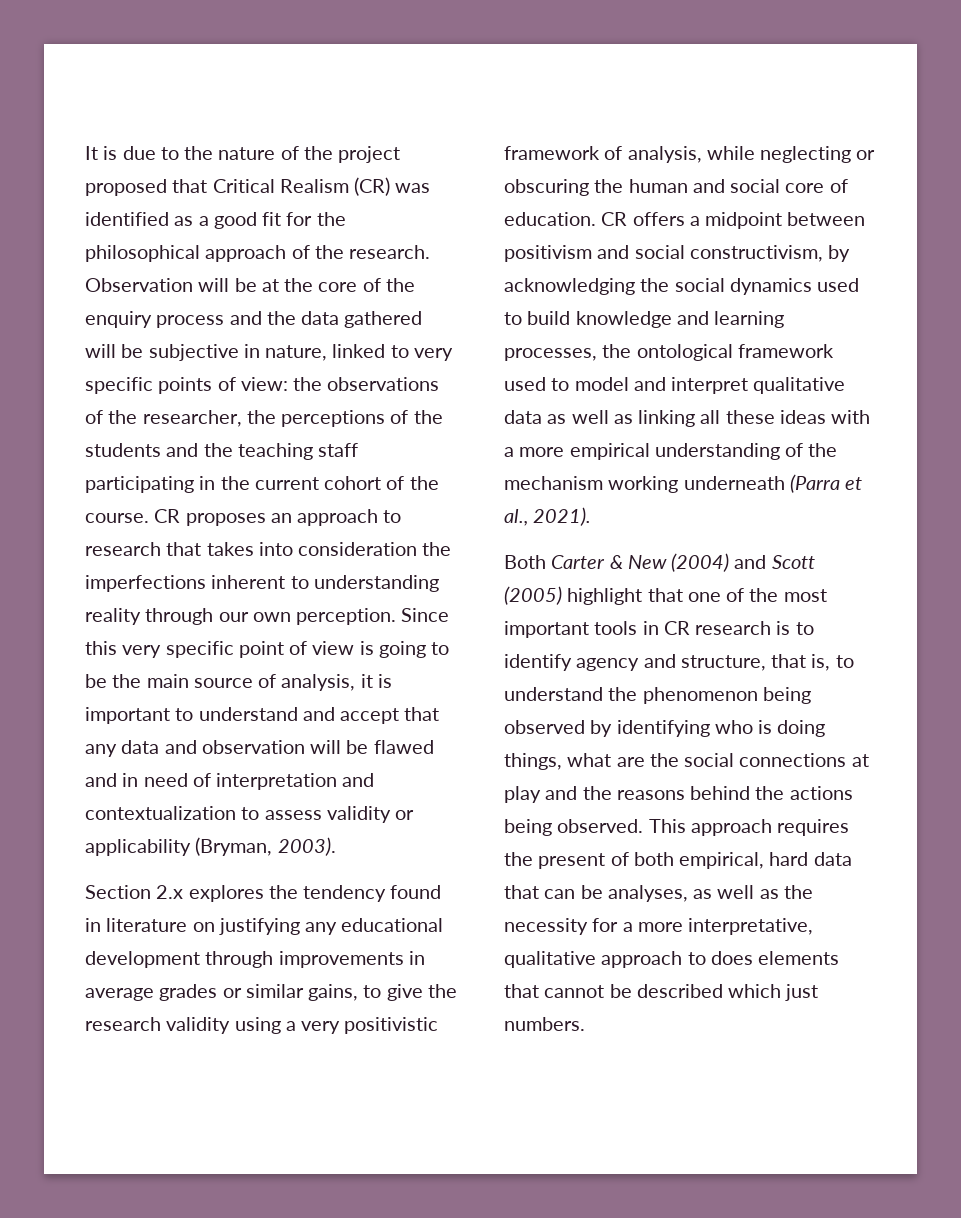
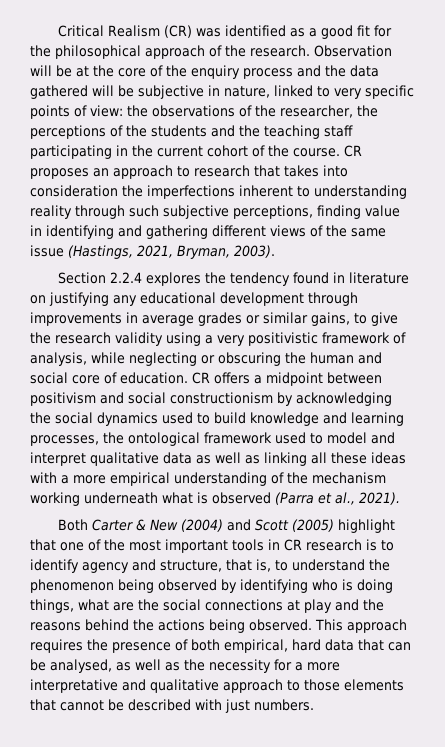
- It is due to the nature of the project proposed that Critical Realism (CR) was identified as a good fit for the philosophical approach of the research.
+ Critical Realism (CR) was identified as a good fit for the philosophical approach of the research.
- CR proposes an approach to research that takes into consideration the imperfections inherent to understanding reality through our own perception. Since this very specific point of view is going to be the main source of analysis, it is important to understand and accept that any data and observation will be flawed and in need of interpretation and contextualization to assess validity or applicability (Bryman, 2003).
+ CR proposes an approach to research that takes into consideration the imperfections inherent to understanding reality through such subjective perceptions, finding value in identifying and gathering different views of the same issue (Hastings, 2021, Bryman, 2003).
- Section 2.x explores the tendency found in literature on justifying any educational development through improvements in average grades or similar gains, to give the research validity using a very positivistic framework of analysis, while neglecting or obscuring the human and social core of education.
+ Section 2.2.4 explores the tendency found in literature on justifying any educational development through improvements in average grades or similar gains, to give the research validity using a very positivistic framework of analysis, while neglecting or obscuring the human and social core of education.
- CR offers a midpoint between positivism and social constructivism, by acknowledging the social dynamics used to build knowledge and learning processes, the ontological framework used to model and interpret qualitative data as well as linking all these ideas with a more empirical understanding of the mechanism working underneath (Parra et al., 2021).
+ CR offers a midpoint between positivism and social constructionism by acknowledging the social dynamics used to build knowledge and learning processes, the ontological framework used to model and interpret qualitative data as well as linking all these ideas with a more empirical understanding of the mechanism working underneath what is observed (Parra et al., 2021).
- This approach requires the present of both empirical, hard data that can be analyses, as well as the necessity for a more interpretative, qualitative approach to does elements that cannot be described which just numbers.
+ This approach requires the presence of both empirical, hard data that can be analysed, as well as the necessity for a more interpretative and qualitative approach to those elements that cannot be described with just numbers.

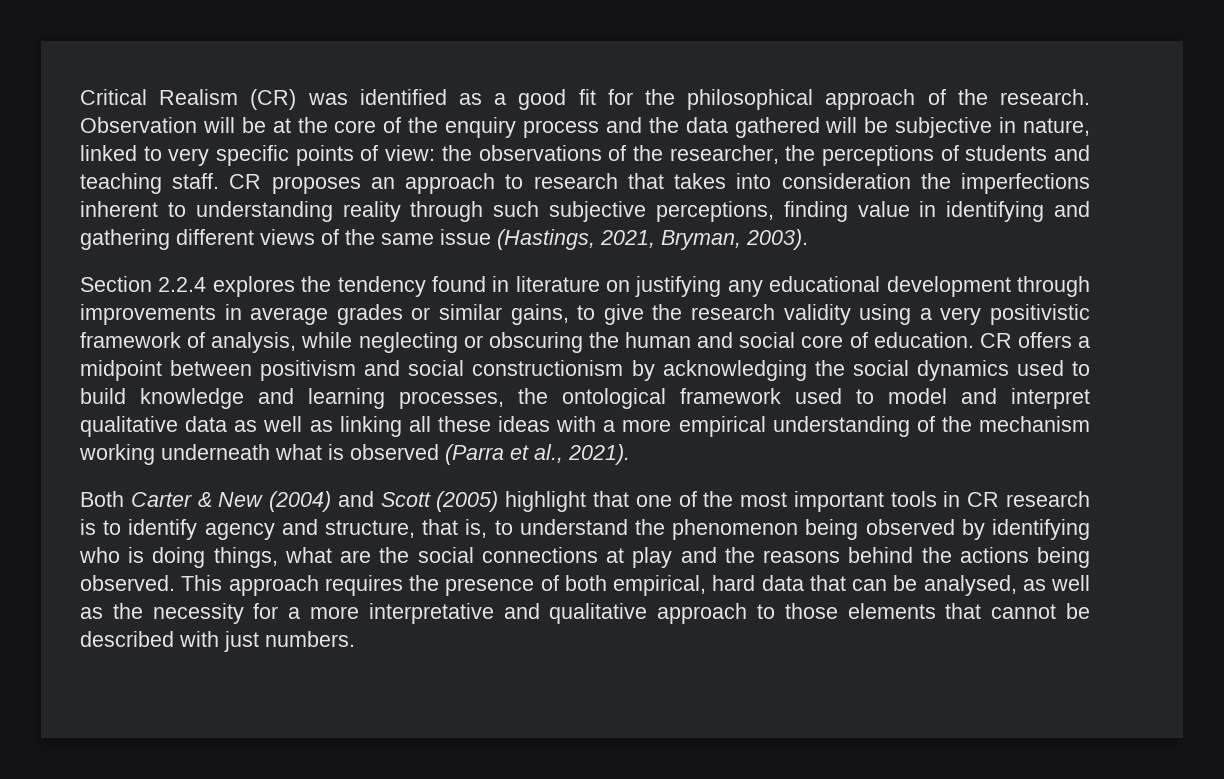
- Observation will be at the core of the enquiry process and the data gathered will be subjective in nature, linked to very specific points of view: the observations of the researcher, the perceptions of the students and the teaching staff participating in the current cohort of the course.
+ Observation will be at the core of the enquiry process and the data gathered will be subjective in nature, linked to very specific points of view: the observations of the researcher, the perceptions of students and teaching staff.

